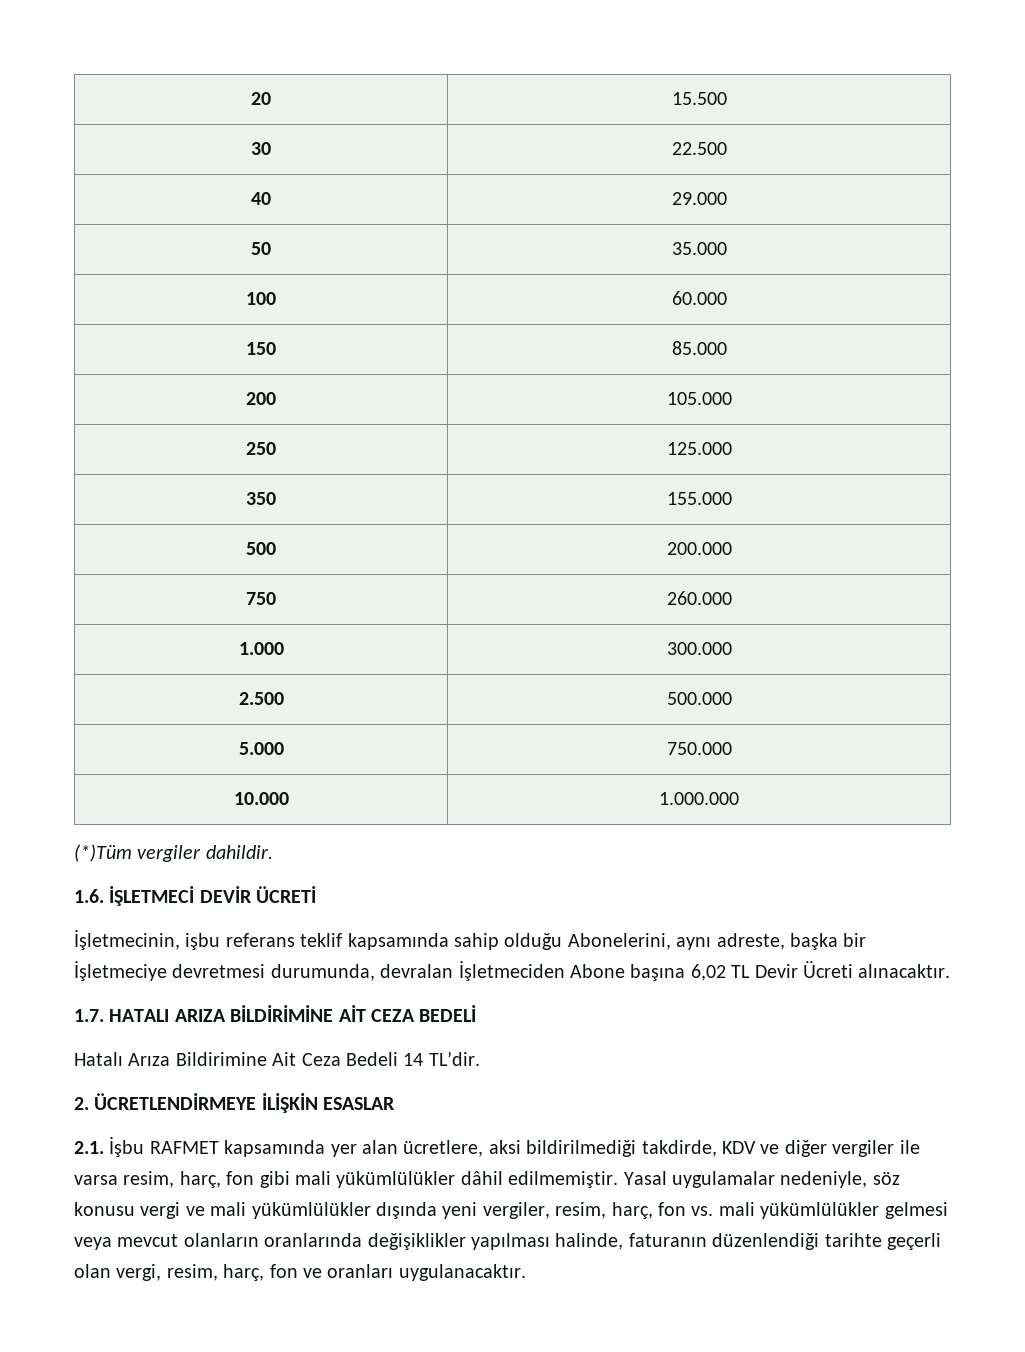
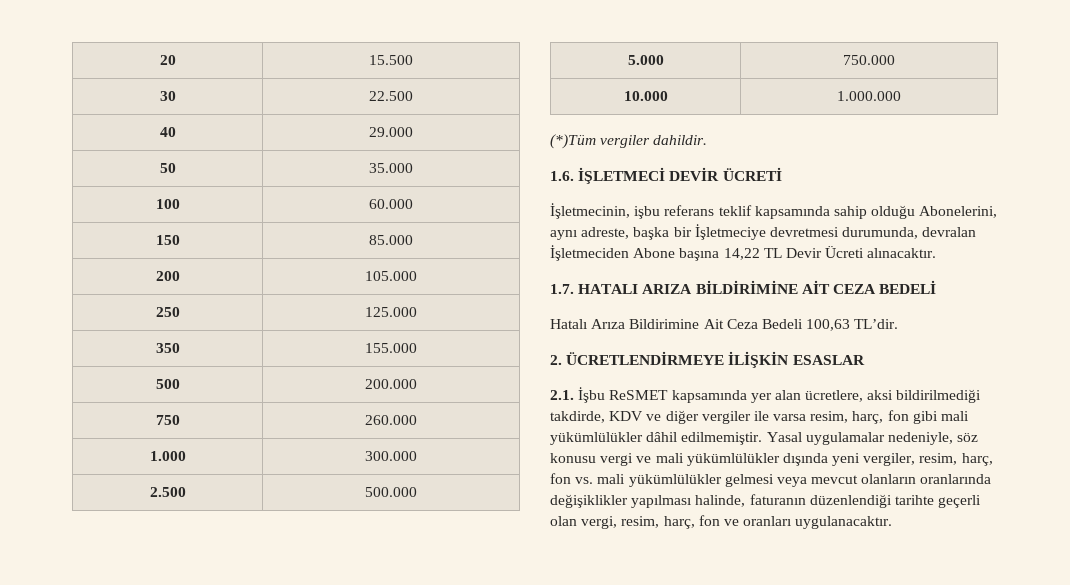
- İşletmecinin, işbu referans teklif kapsamında sahip olduğu Abonelerini, aynı adreste, başka bir İşletmeciye devretmesi durumunda, devralan İşletmeciden Abone başına 6,02 TL Devir Ücreti alınacaktır.
+ İşletmecinin, işbu referans teklif kapsamında sahip olduğu Abonelerini, aynı adreste, başka bir İşletmeciye devretmesi durumunda, devralan İşletmeciden Abone başına 14,22 TL Devir Ücreti alınacaktır.
- Hatalı Arıza Bildirimine Ait Ceza Bedeli 14 TL’dir.
+ Hatalı Arıza Bildirimine Ait Ceza Bedeli 100,63 TL’dir.
- 2.1. İşbu RAFMET kapsamında yer alan ücretlere, aksi bildirilmediği takdirde, KDV ve diğer vergiler ile varsa resim, harç, fon gibi mali yükümlülükler dâhil edilmemiştir.
+ 2.1. İşbu ReSMET kapsamında yer alan ücretlere, aksi bildirilmediği takdirde, KDV ve diğer vergiler ile varsa resim, harç, fon gibi mali yükümlülükler dâhil edilmemiştir.

